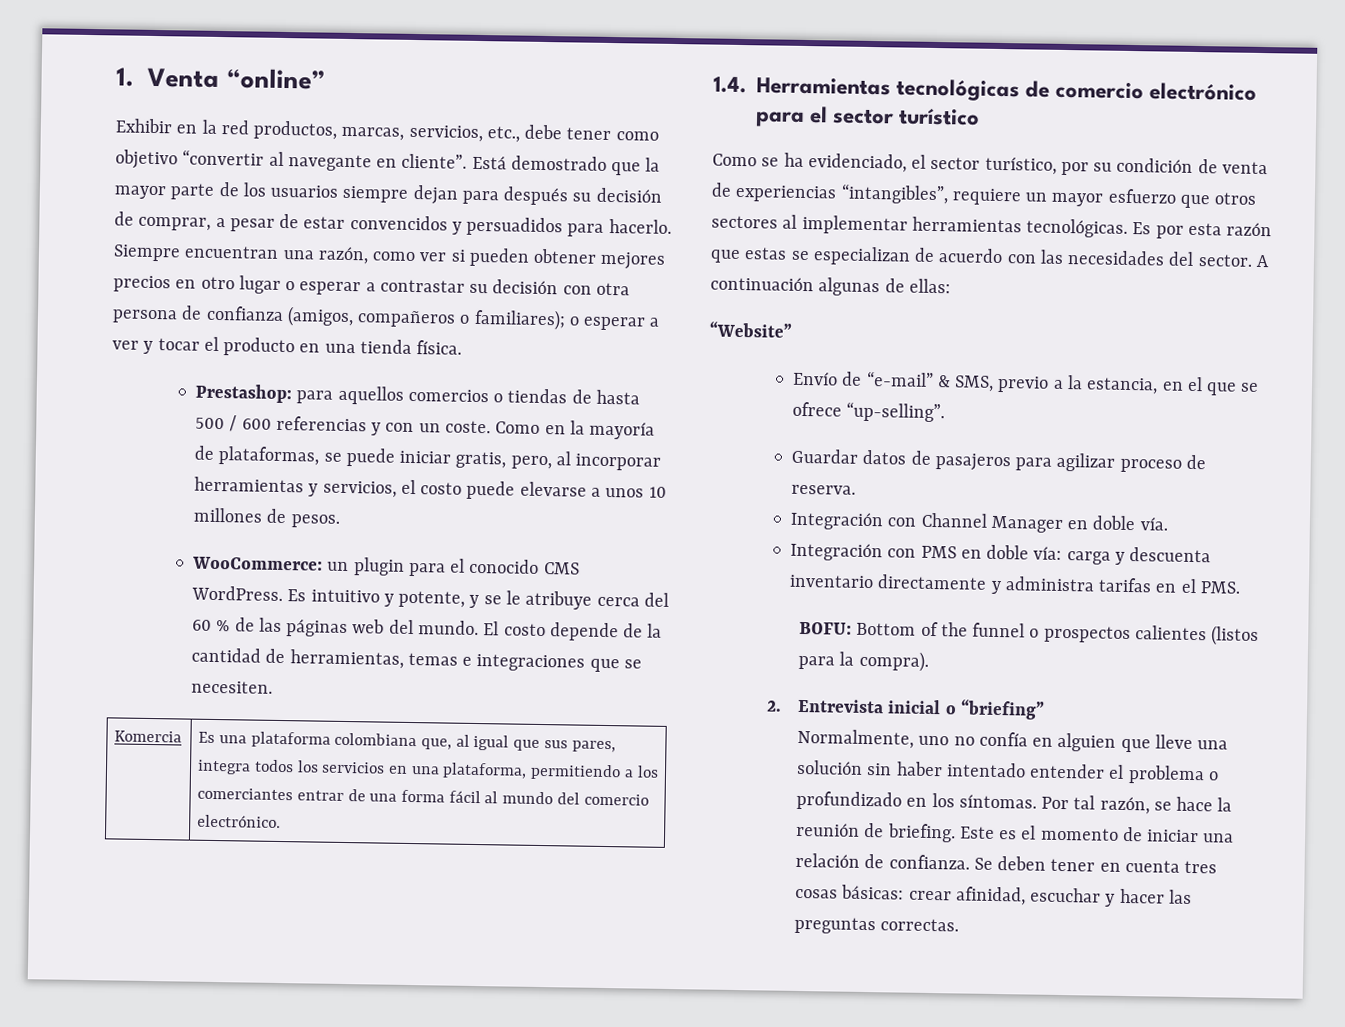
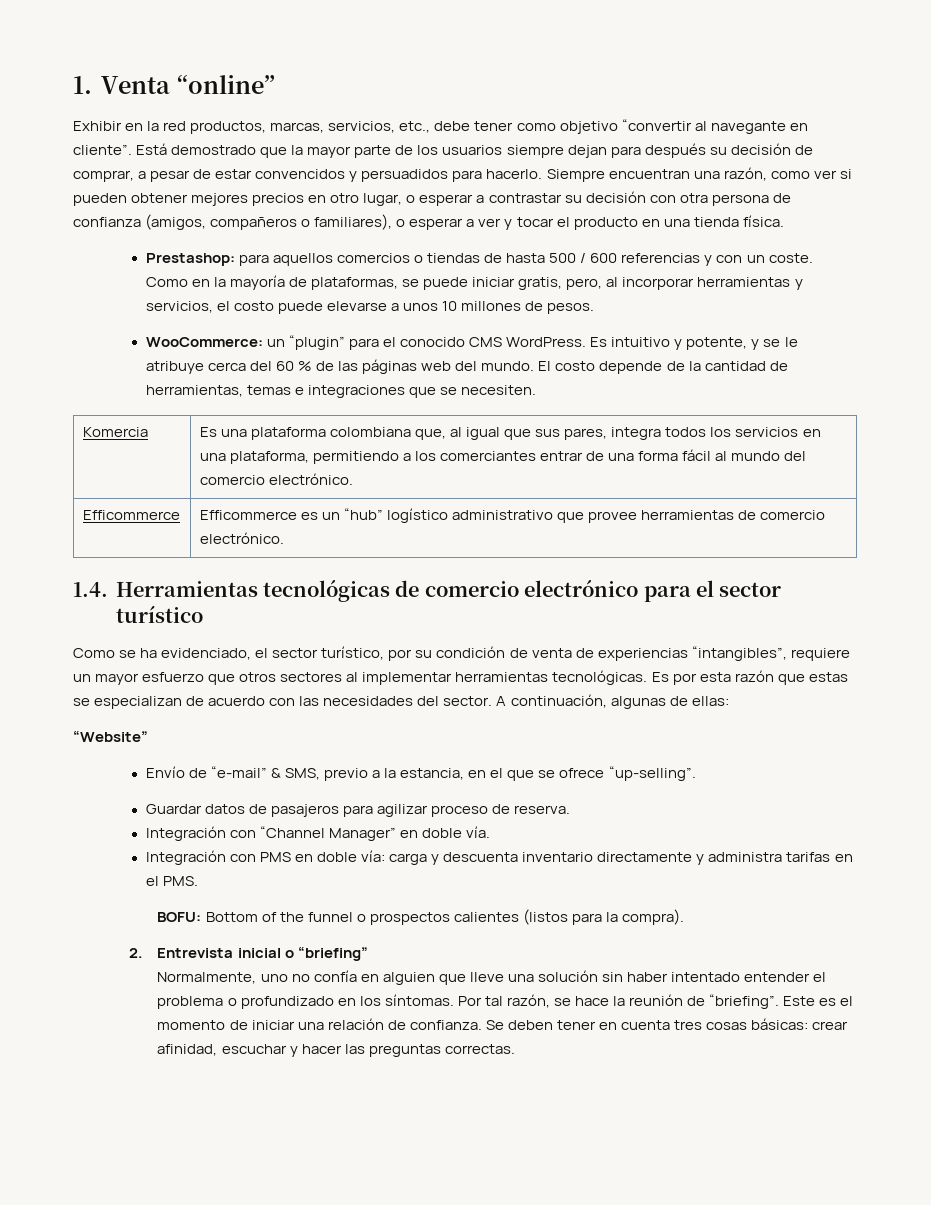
- Siempre encuentran una razón, como ver si pueden obtener mejores precios en otro lugar o esperar a contrastar su decisión con otra persona de confianza (amigos, compañeros o familiares); o esperar a ver y tocar el producto en una tienda física.
+ Siempre encuentran una razón, como ver si pueden obtener mejores precios en otro lugar, o esperar a contrastar su decisión con otra persona de confianza (amigos, compañeros o familiares), o esperar a ver y tocar el producto en una tienda física.
- WooCommerce: un plugin para el conocido CMS WordPress.
+ WooCommerce: un “plugin” para el conocido CMS WordPress.
+ Efficommerce | Efficommerce es un “hub” logístico administrativo que provee herramientas de comercio electrónico.
- A continuación algunas de ellas:
+ A continuación, algunas de ellas:
- Integración con Channel Manager en doble vía.
+ Integración con “Channel Manager” en doble vía.
- Por tal razón, se hace la reunión de briefing.
+ Por tal razón, se hace la reunión de “briefing”.

